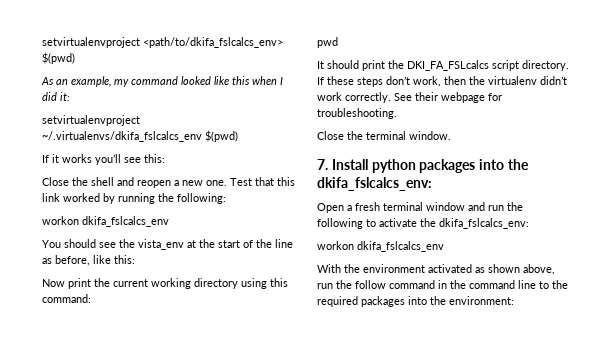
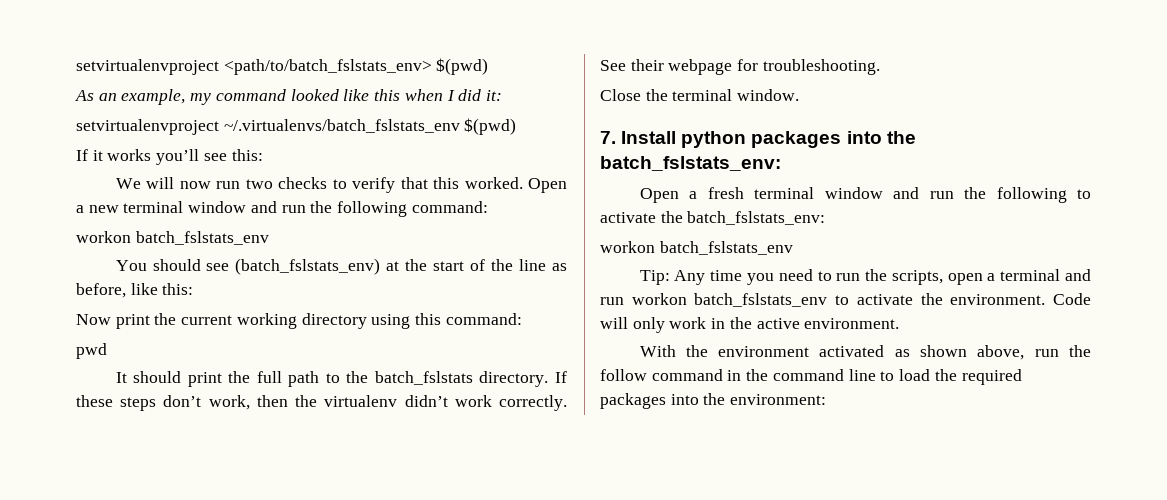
- setvirtualenvproject <path/to/dkifa_fslcalcs_env> $(pwd)
+ setvirtualenvproject <path/to/batch_fslstats_env> $(pwd)
- setvirtualenvproject ~/.virtualenvs/dkifa_fslcalcs_env $(pwd)
+ setvirtualenvproject ~/.virtualenvs/batch_fslstats_env $(pwd)
- Close the shell and reopen a new one. Test that this link worked by running the following:
- workon dkifa_fslcalcs_env
+ We will now run two checks to verify that this worked. Open a new terminal window and run the following command:
+ workon batch_fslstats_env
- You should see the vista_env at the start of the line as before, like this:
+ You should see (batch_fslstats_env) at the start of the line as before, like this:
- It should print the DKI_FA_FSLcalcs script directory.
+ It should print the full path to the batch_fslstats directory.
- 7. Install python packages into the dkifa_fslcalcs_env:
+ 7. Install python packages into the batch_fslstats_env:
- Open a fresh terminal window and run the following to activate the dkifa_fslcalcs_env:
- workon dkifa_fslcalcs_env
+ Open a fresh terminal window and run the following to activate the batch_fslstats_env:
+ workon batch_fslstats_env
+ Tip: Any time you need to run the scripts, open a terminal and run workon batch_fslstats_env to activate the environment. Code will only work in the active environment.
- With the environment activated as shown above, run the follow command in the command line to the required packages into the environment:
+ With the environment activated as shown above, run the follow command in the command line to load the required packages into the environment:

